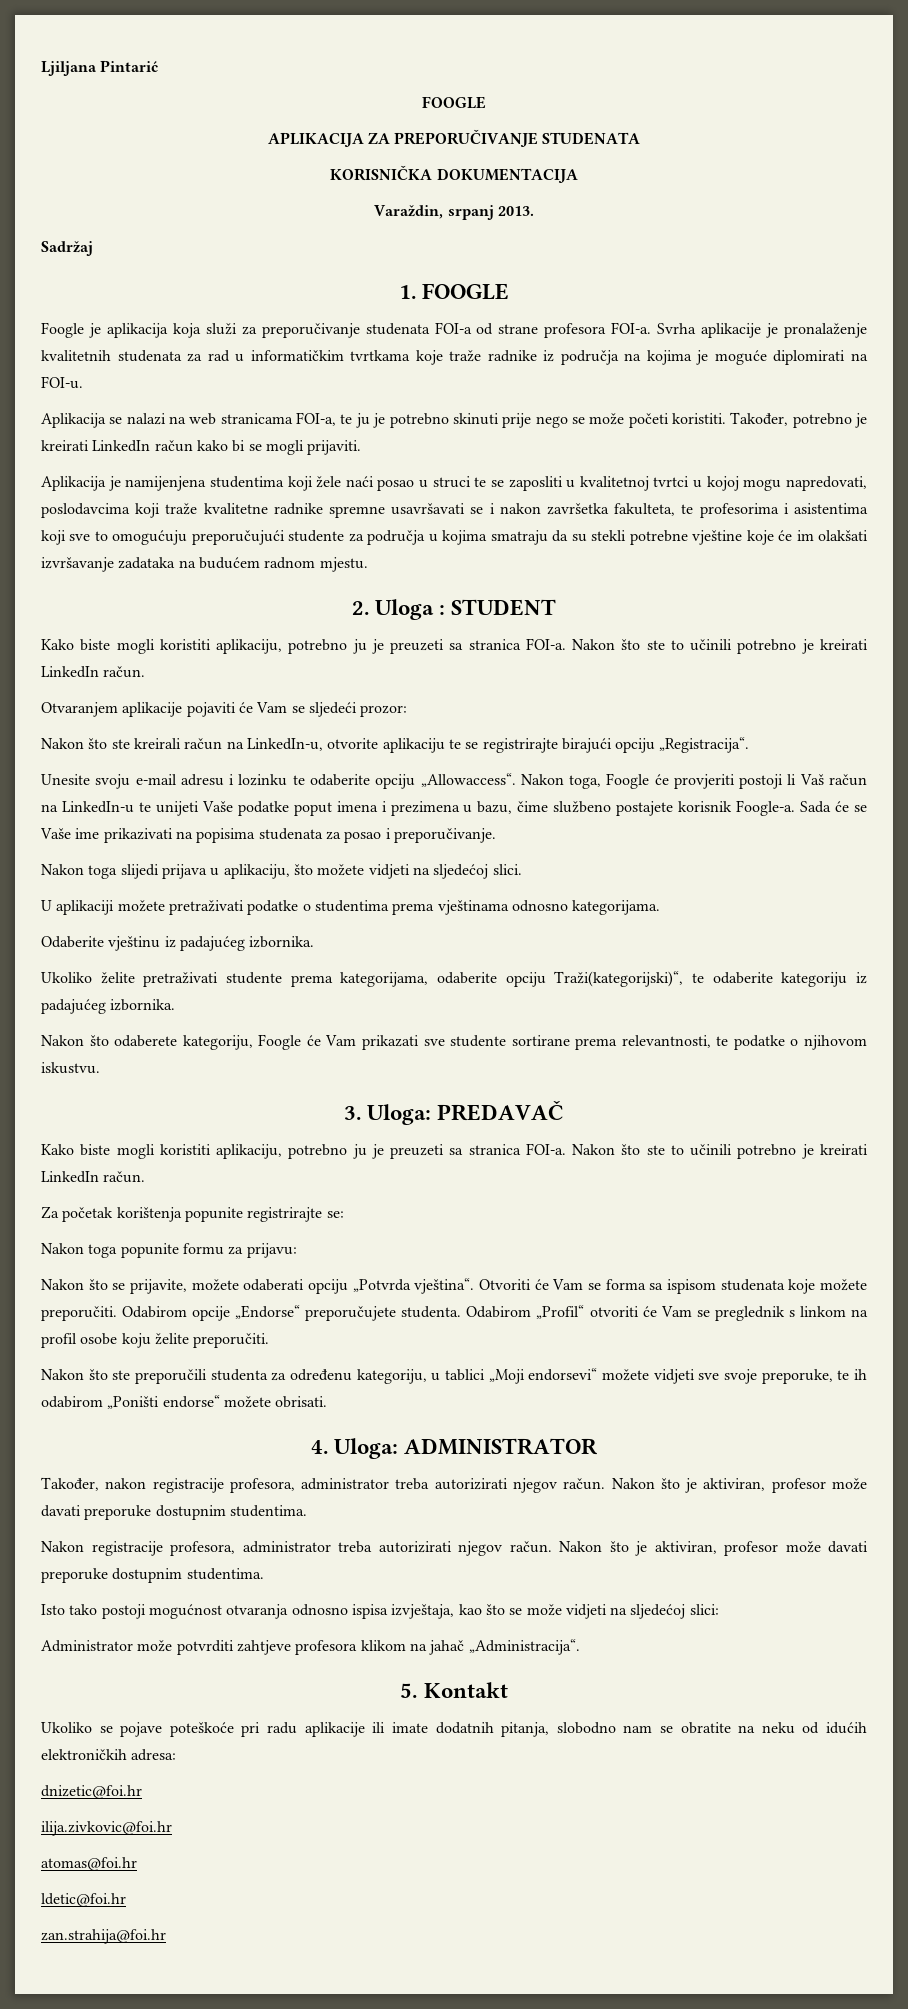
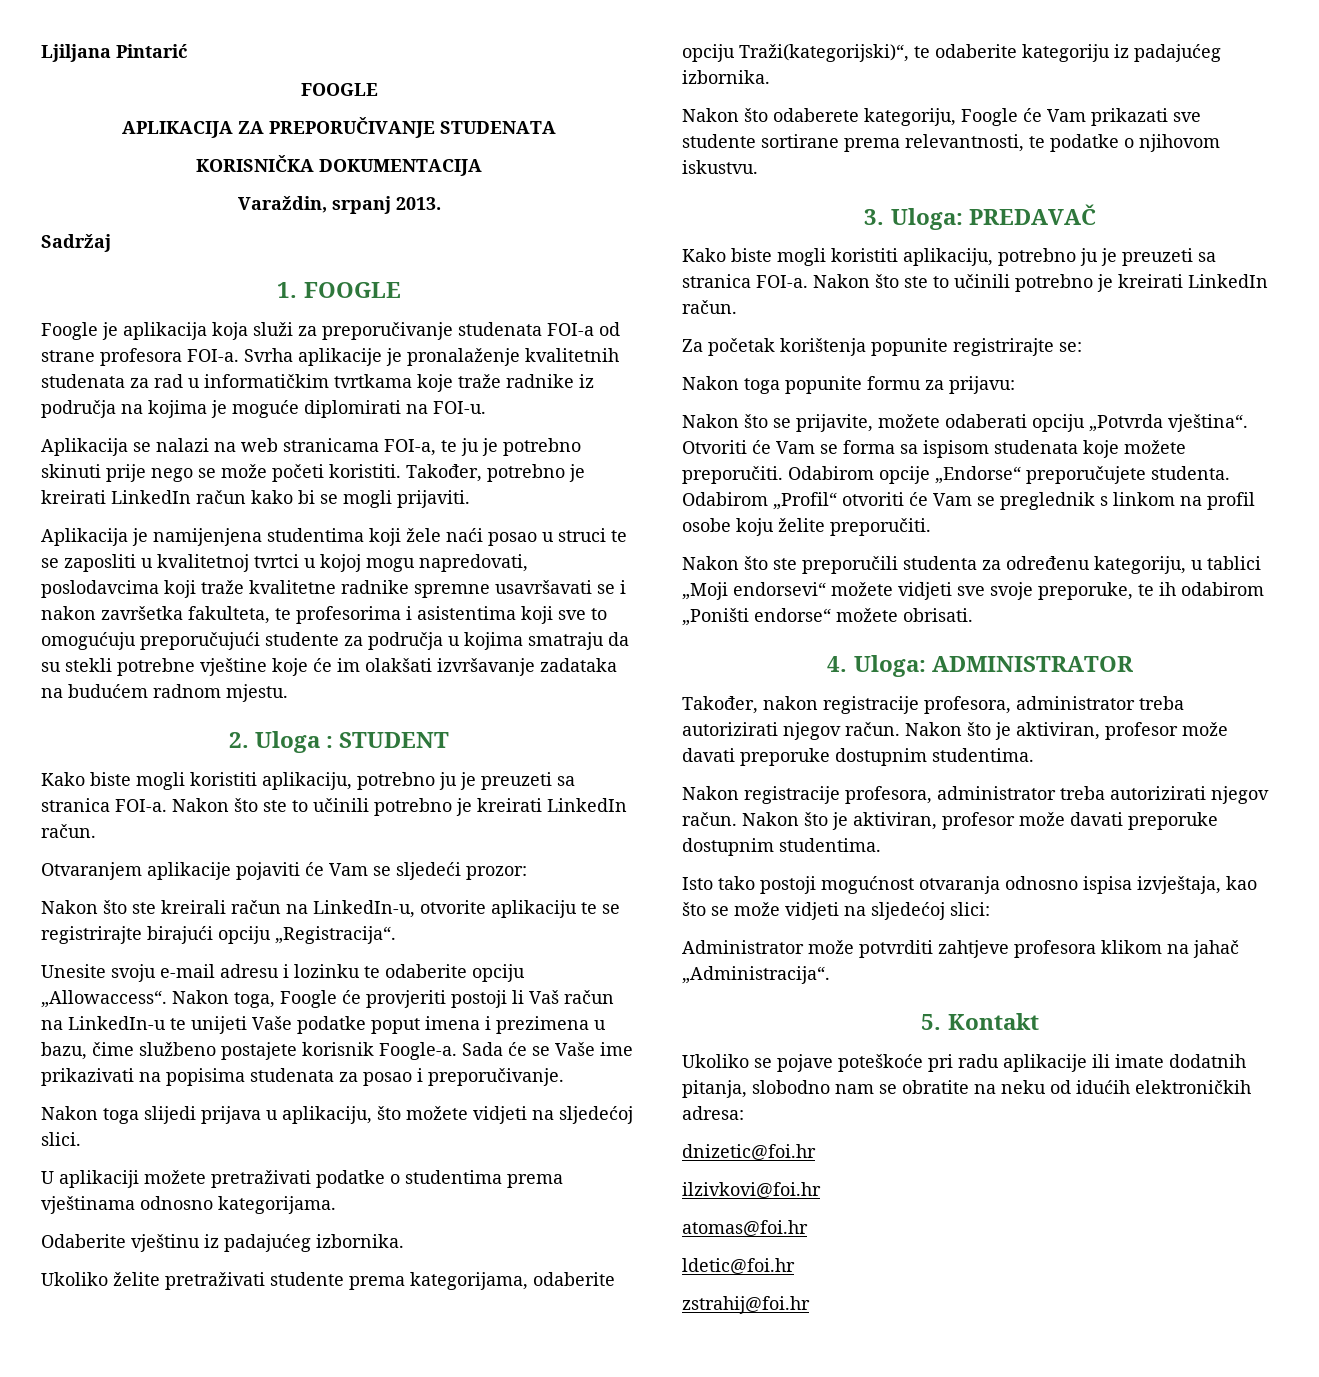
- ilija.zivkovic@foi.hr
+ ilzivkovi@foi.hr
- zan.strahija@foi.hr
+ zstrahij@foi.hr

